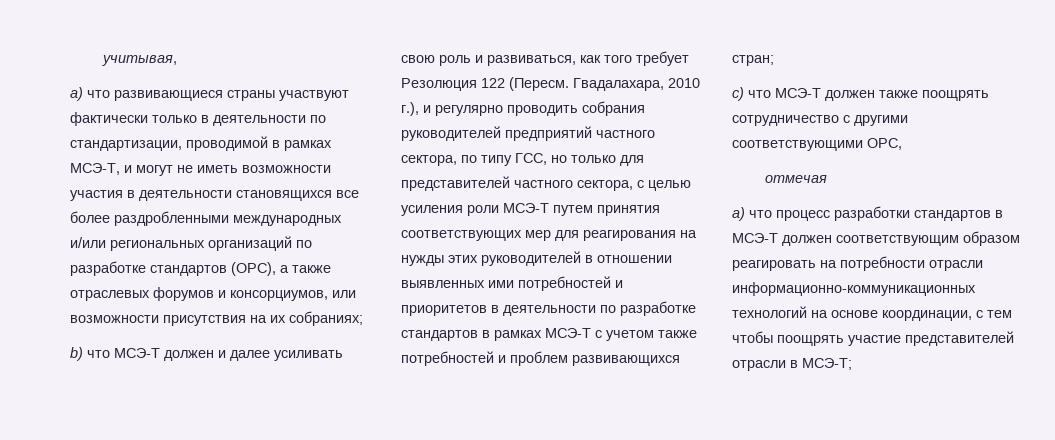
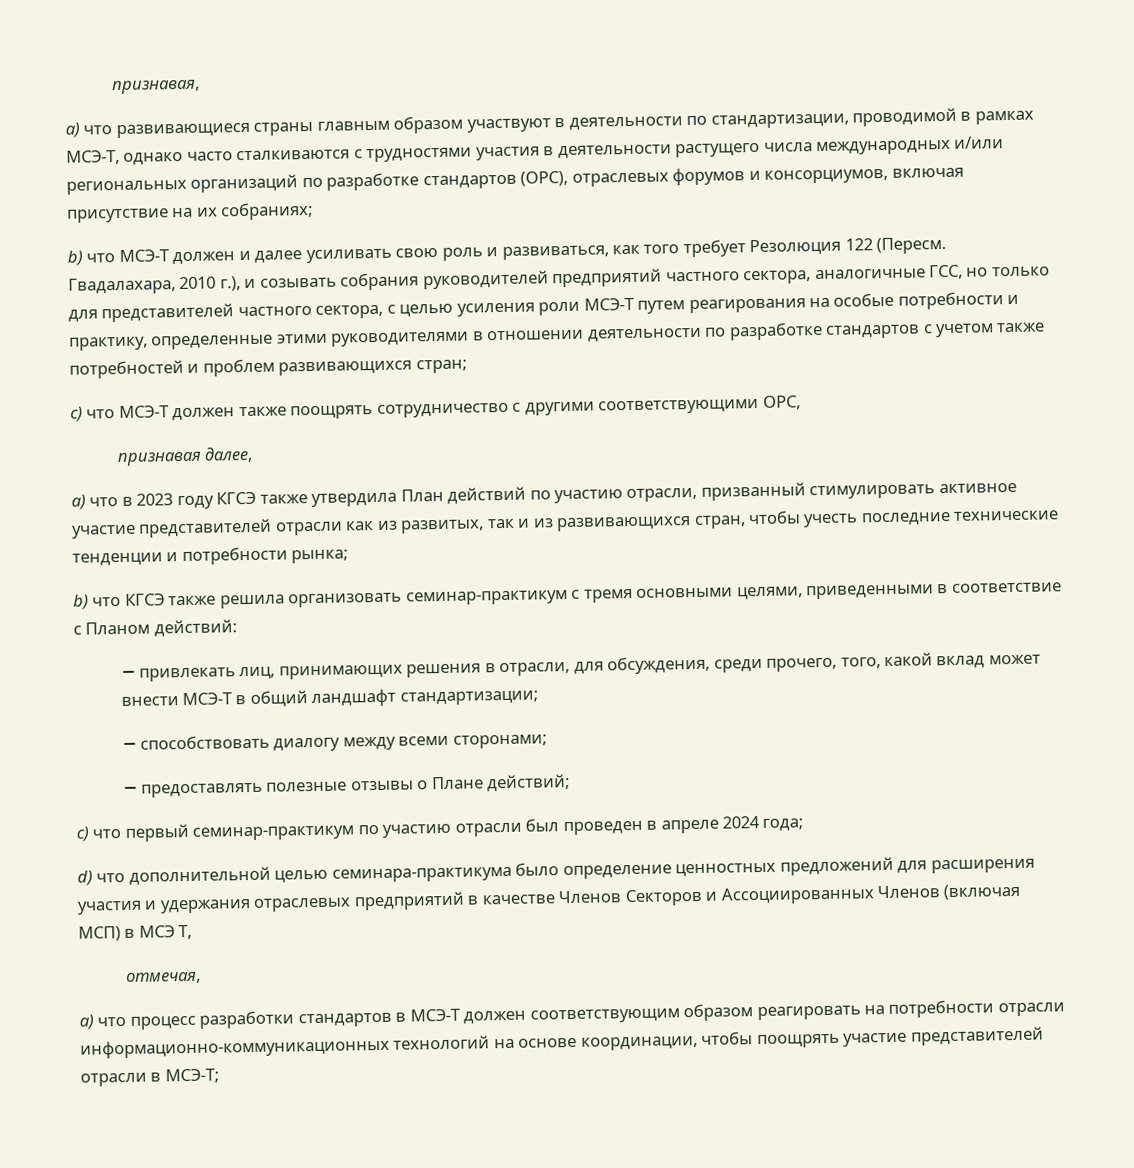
- учитывая,
+ признавая,
- a) что развивающиеся страны участвуют фактически только в деятельности по стандартизации, проводимой в рамках МСЭ-T, и могут не иметь возможности участия в деятельности становящихся все более раздробленными международных и/или региональных организаций по разработке стандартов (ОРС), а также отраслевых форумов и консорциумов, или возможности присутствия на их собраниях;
+ a) что развивающиеся страны главным образом участвуют в деятельности по стандартизации, проводимой в рамках МСЭ-T, однако часто сталкиваются с трудностями участия в деятельности растущего числа международных и/или региональных организаций по разработке стандартов (ОРС), отраслевых форумов и консорциумов, включая присутствие на их собраниях;
- Гвадалахара, 2010 г.), и регулярно проводить собрания руководителей предприятий частного сектора, по типу ГСС, но только для представителей частного сектора, с целью усиления роли МСЭ-Т путем принятия соответствующих мер для реагирования на нужды этих руководителей в отношении выявленных ими потребностей и приоритетов в деятельности по разработке стандартов в рамках МСЭ-Т с учетом также потребностей и проблем развивающихся стран;
+ Гвадалахара, 2010 г.), и созывать собрания руководителей предприятий частного сектора, аналогичные ГСС, но только для представителей частного сектора, с целью усиления роли МСЭ-Т путем реагирования на особые потребности и практику, определенные этими руководителями в отношении деятельности по разработке стандартов с учетом также потребностей и проблем развивающихся стран;
- отмечая
+ признавая далее,
+ a) что в 2023 году КГСЭ также утвердила План действий по участию отрасли, призванный стимулировать активное участие представителей отрасли как из развитых, так и из развивающихся стран, чтобы учесть последние технические тенденции и потребности рынка;
+ b) что КГСЭ также решила организовать семинар-практикум с тремя основными целями, приведенными в соответствие с Планом действий:
+ − привлекать лиц, принимающих решения в отрасли, для обсуждения, среди прочего, того, какой вклад может внести МСЭ-Т в общий ландшафт стандартизации;
+ − способствовать диалогу между всеми сторонами;
+ − предоставлять полезные отзывы о Плане действий;
+ c) что первый семинар-практикум по участию отрасли был проведен в апреле 2024 года;
+ d) что дополнительной целью семинара-практикума было определение ценностных предложений для расширения участия и удержания отраслевых предприятий в качестве Членов Секторов и Ассоциированных Членов (включая МСП) в МСЭ T,
+ отмечая,
- a) что процесс разработки стандартов в МСЭ-Т должен соответствующим образом реагировать на потребности отрасли информационно-коммуникационных технологий на основе координации, с тем чтобы поощрять участие представителей отрасли в МСЭ-Т;
+ a) что процесс разработки стандартов в МСЭ-Т должен соответствующим образом реагировать на потребности отрасли информационно-коммуникационных технологий на основе координации, чтобы поощрять участие представителей отрасли в МСЭ-Т;

